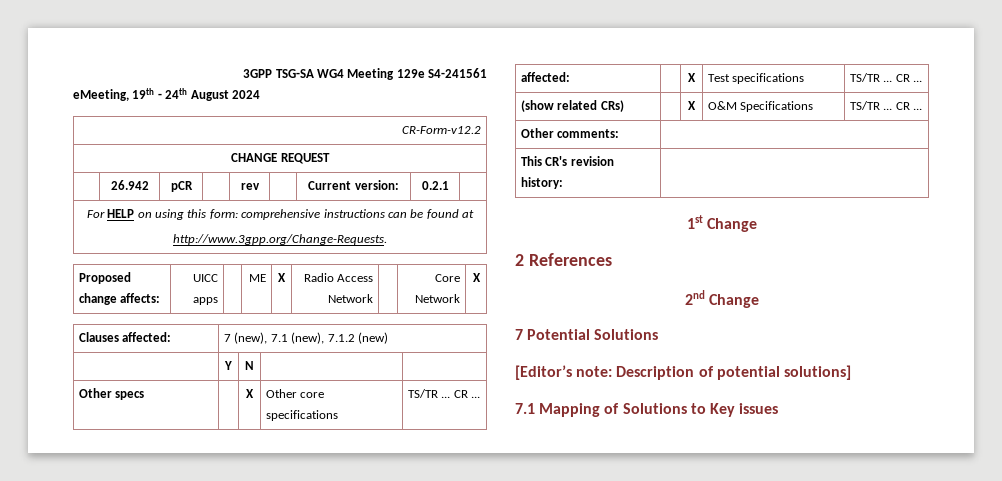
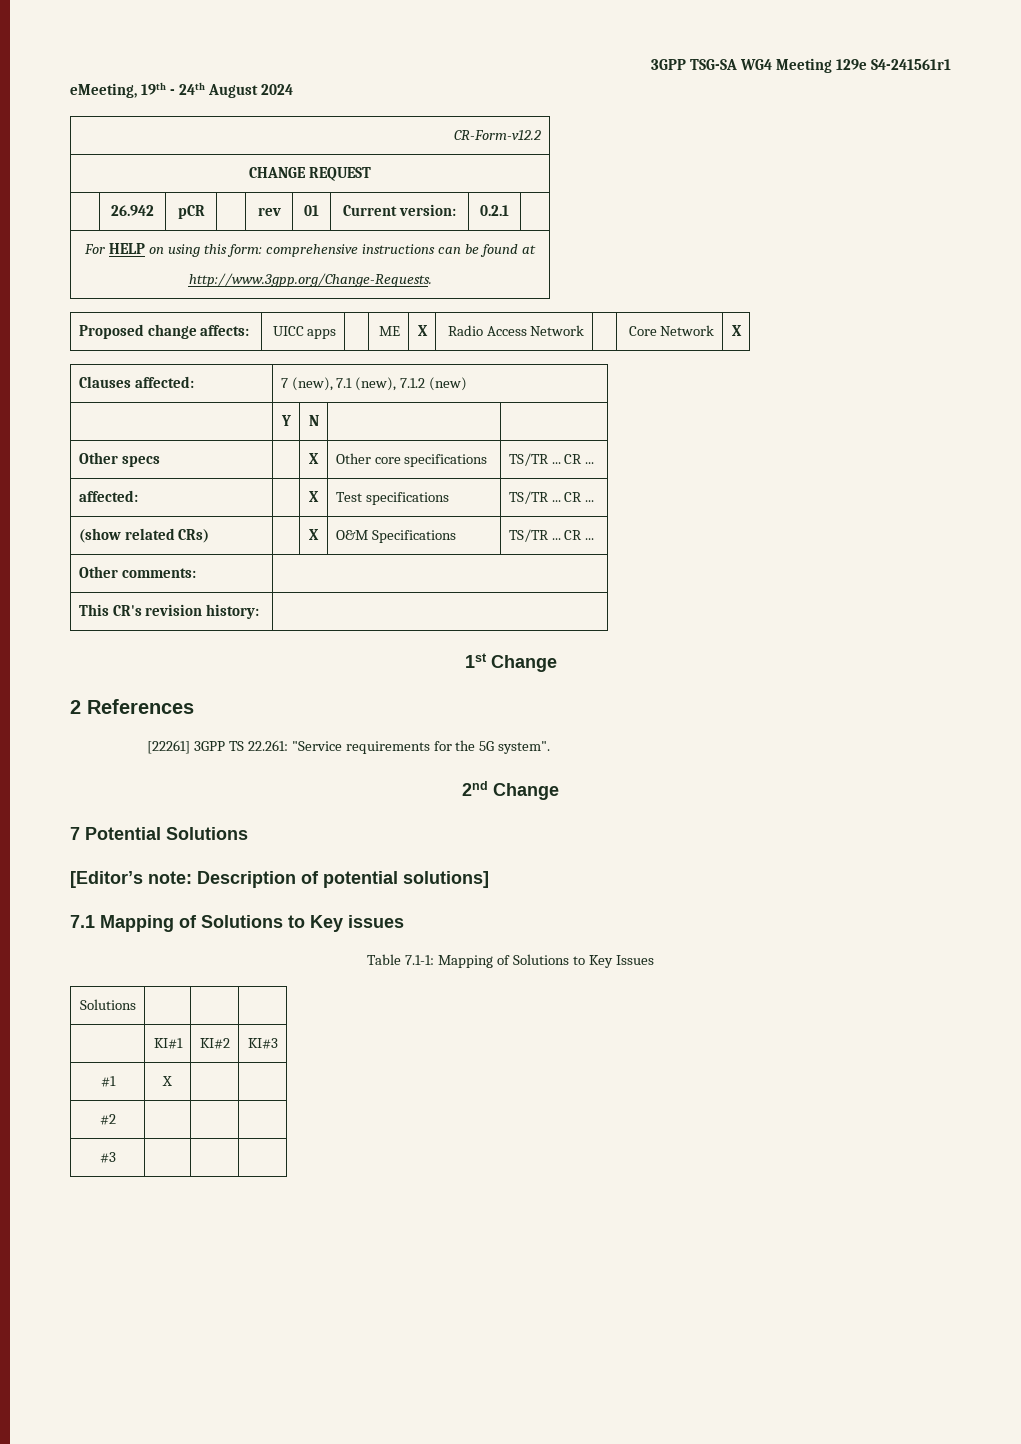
- 3GPP TSG-SA WG4 Meeting 129e S4-241561
+ 3GPP TSG-SA WG4 Meeting 129e S4-241561r1
- | 26.942 | pCR | | rev | | Current version: | 0.2.1 |
+ | 26.942 | pCR | | rev | 01 | Current version: | 0.2.1 |
+ [22261] 3GPP TS 22.261: "Service requirements for the 5G system".
+ Table 7.1-1: Mapping of Solutions to Key Issues
+ Solutions | | |
+ | KI#1 | KI#2 | KI#3
+ #1 | X | |
+ #2 | | |
+ #3 | | |

